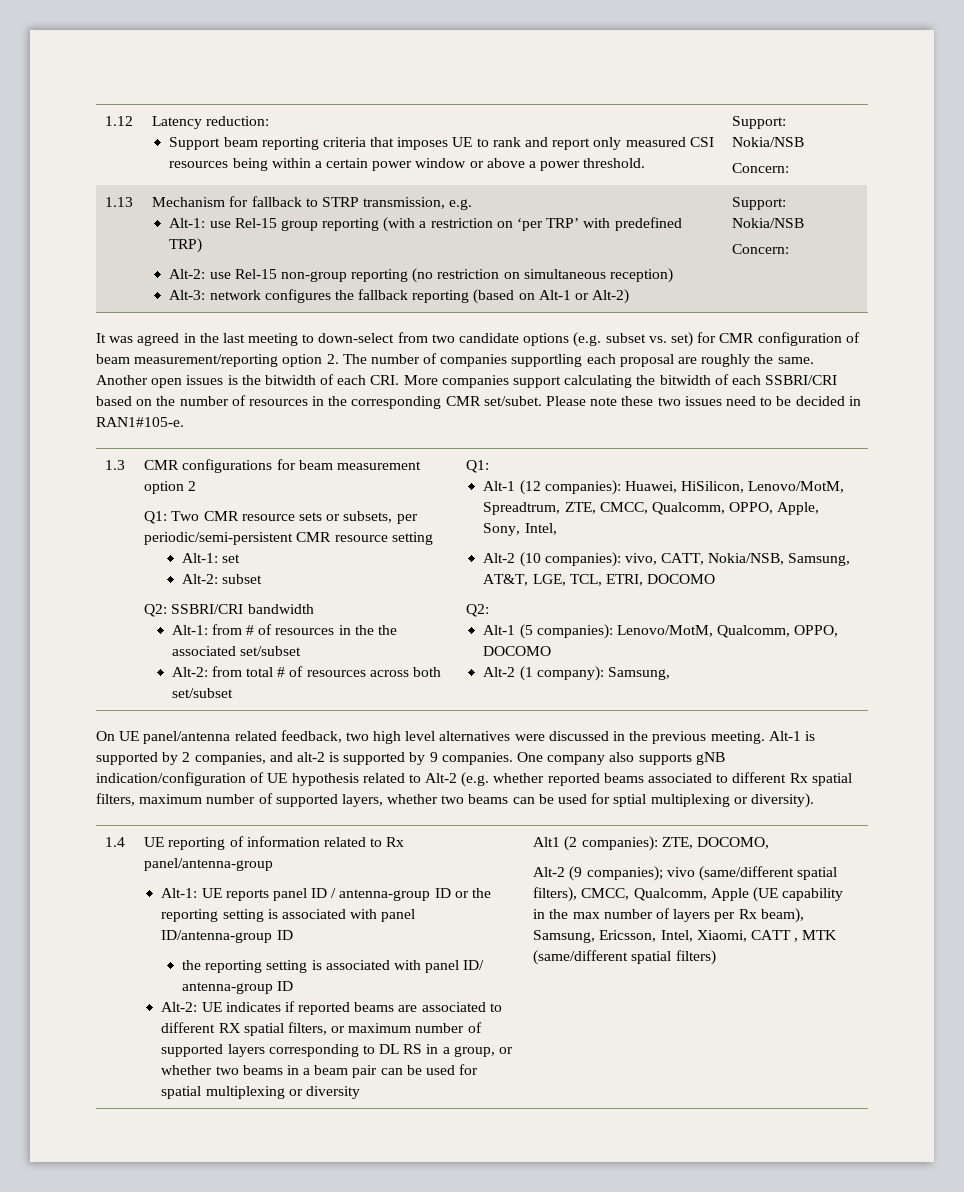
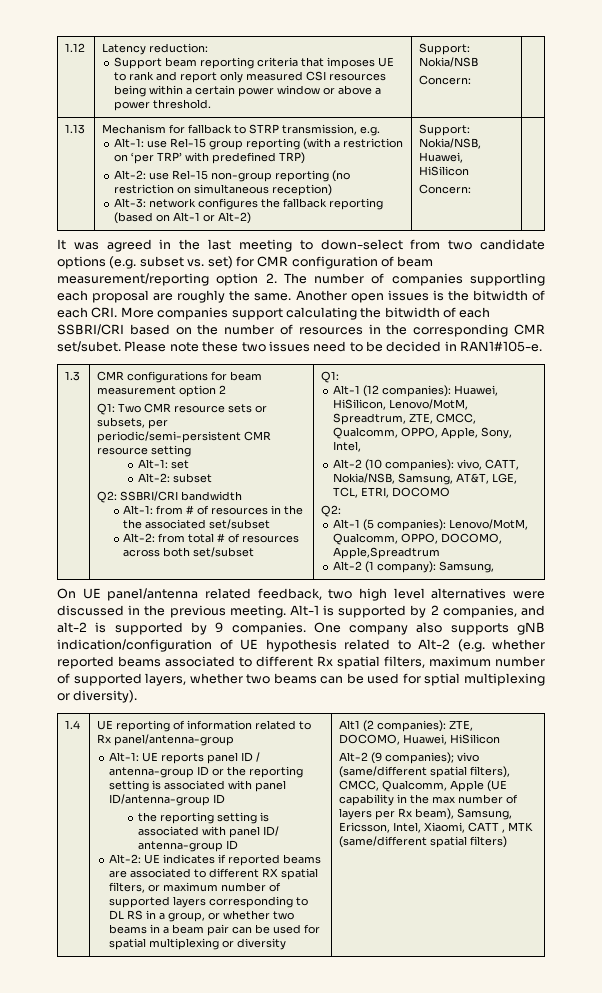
- Alt-3: network configures the fallback reporting (based on Alt-1 or Alt-2) | Support: Nokia/NSB
+ Alt-3: network configures the fallback reporting (based on Alt-1 or Alt-2) | Support: Nokia/NSB, Huawei, HiSilicon
- Alt-1 (5 companies): Lenovo/MotM, Qualcomm, OPPO, DOCOMO
+ Alt-1 (5 companies): Lenovo/MotM, Qualcomm, OPPO, DOCOMO, Apple,Spreadtrum
- Alt1 (2 companies): ZTE, DOCOMO,
+ Alt1 (2 companies): ZTE, DOCOMO, Huawei, HiSilicon

